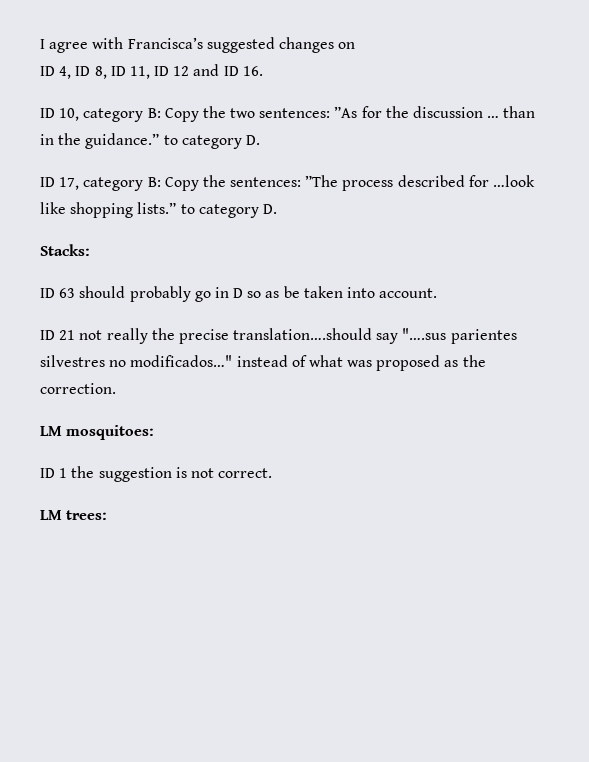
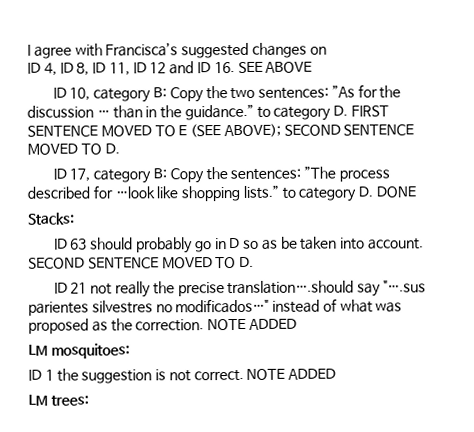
- ID 4, ID 8, ID 11, ID 12 and ID 16.
+ ID 4, ID 8, ID 11, ID 12 and ID 16. SEE ABOVE
- ID 10, category B: Copy the two sentences: ”As for the discussion … than in the guidance.” to category D.
+ ID 10, category B: Copy the two sentences: ”As for the discussion … than in the guidance.” to category D. FIRST SENTENCE MOVED TO E (SEE ABOVE); SECOND SENTENCE MOVED TO D.
- ID 17, category B: Copy the sentences: ”The process described for …look like shopping lists.” to category D.
+ ID 17, category B: Copy the sentences: ”The process described for …look like shopping lists.” to category D. DONE
- ID 63 should probably go in D so as be taken into account.
+ ID 63 should probably go in D so as be taken into account. SECOND SENTENCE MOVED TO D.
- ID 21 not really the precise translation….should say "….sus parientes silvestres no modificados…" instead of what was proposed as the correction.
+ ID 21 not really the precise translation….should say "….sus parientes silvestres no modificados…" instead of what was proposed as the correction. NOTE ADDED
- ID 1 the suggestion is not correct.
+ ID 1 the suggestion is not correct. NOTE ADDED

